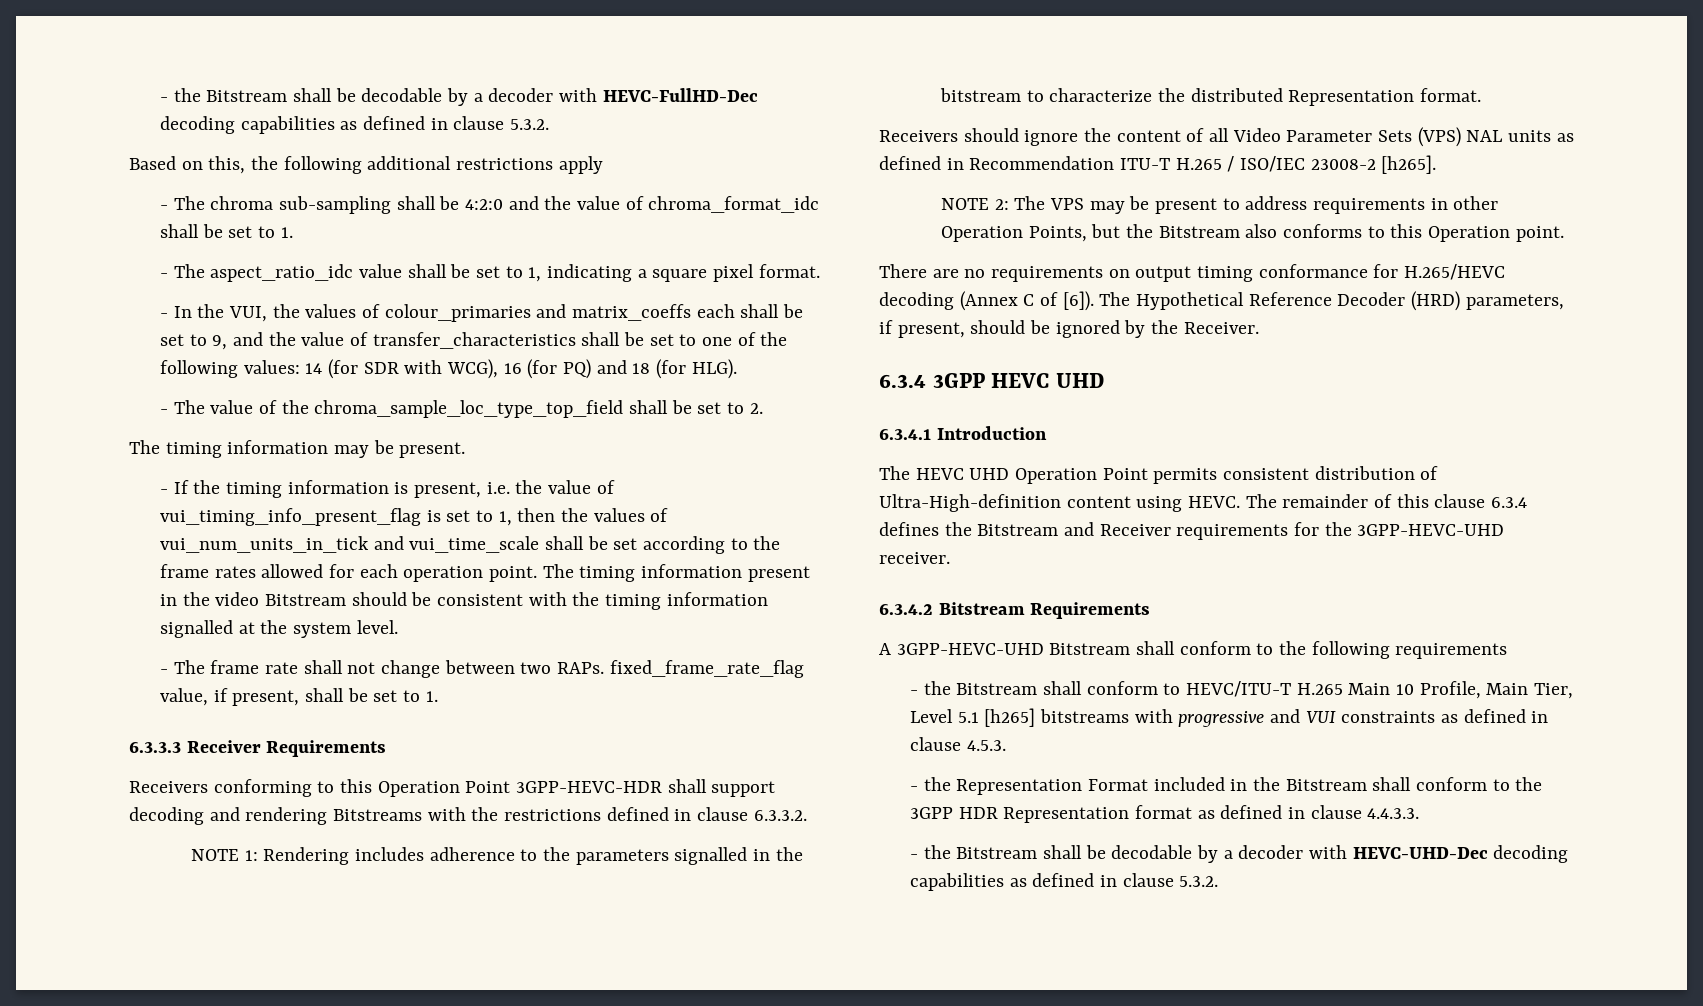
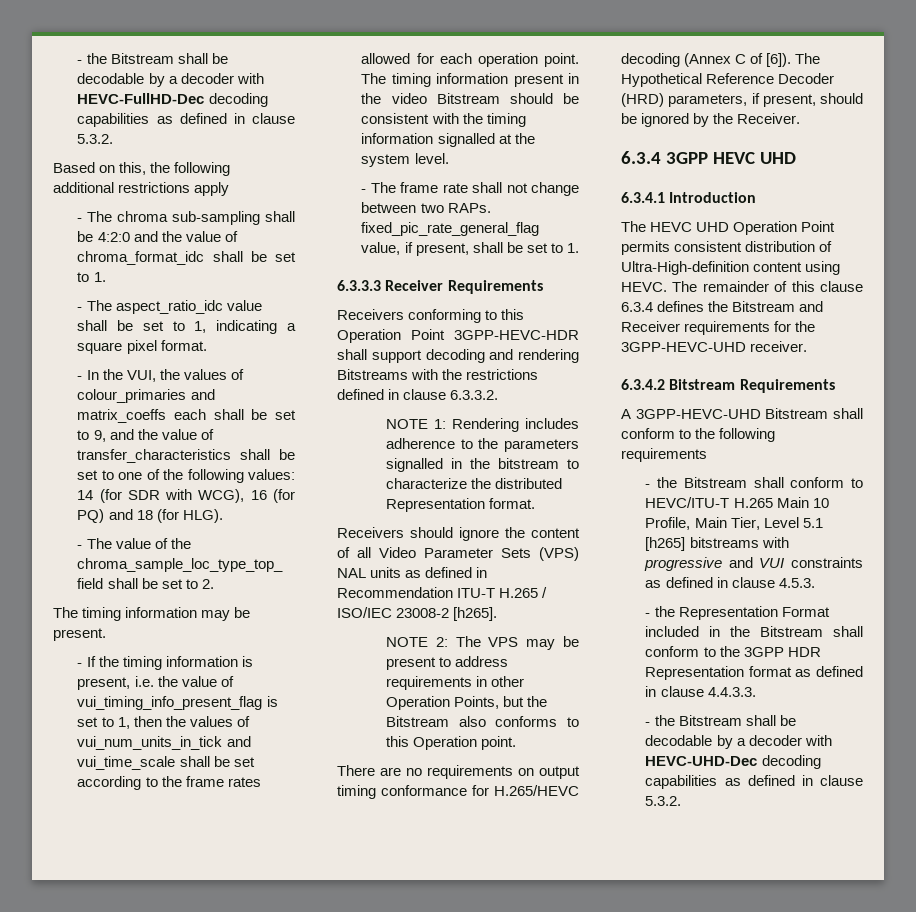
- - The frame rate shall not change between two RAPs. fixed_frame_rate_flag value, if present, shall be set to 1.
+ - The frame rate shall not change between two RAPs. fixed_pic_rate_general_flag value, if present, shall be set to 1.

